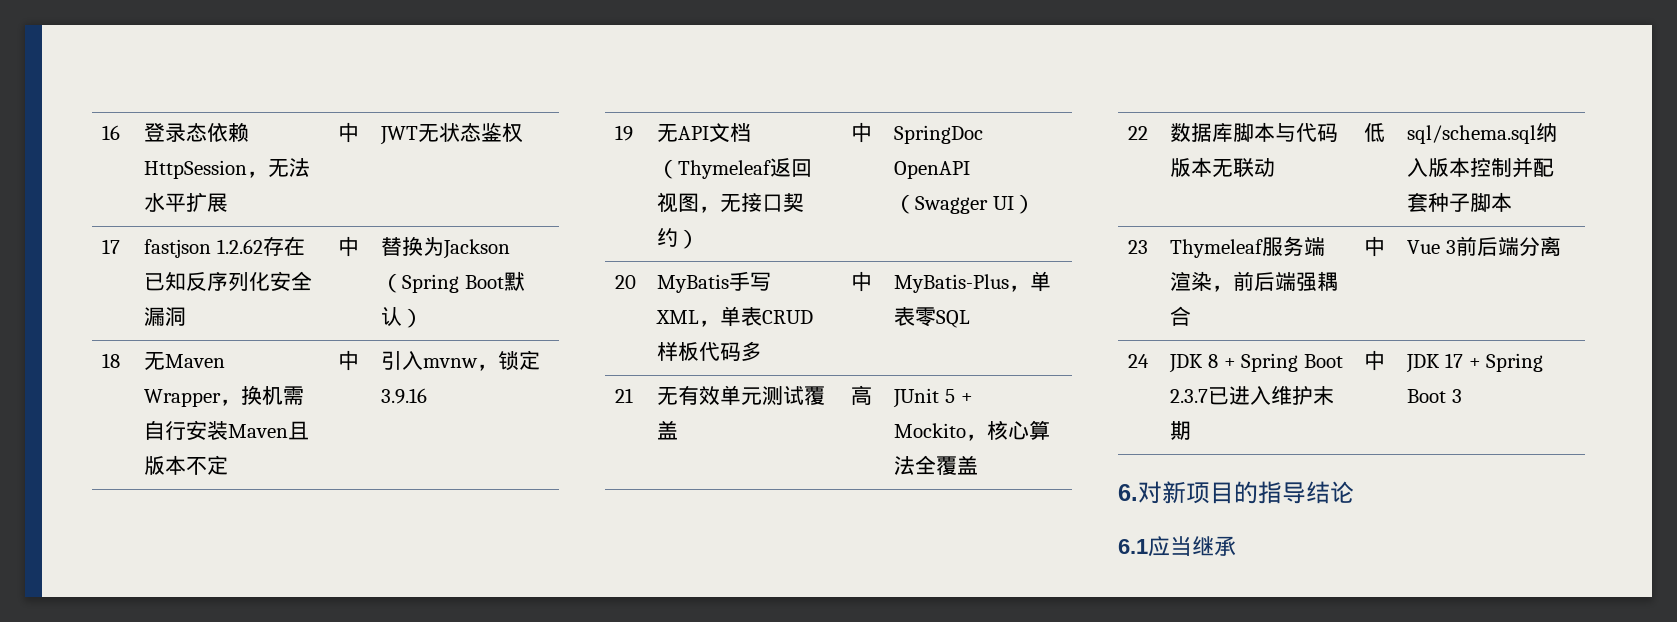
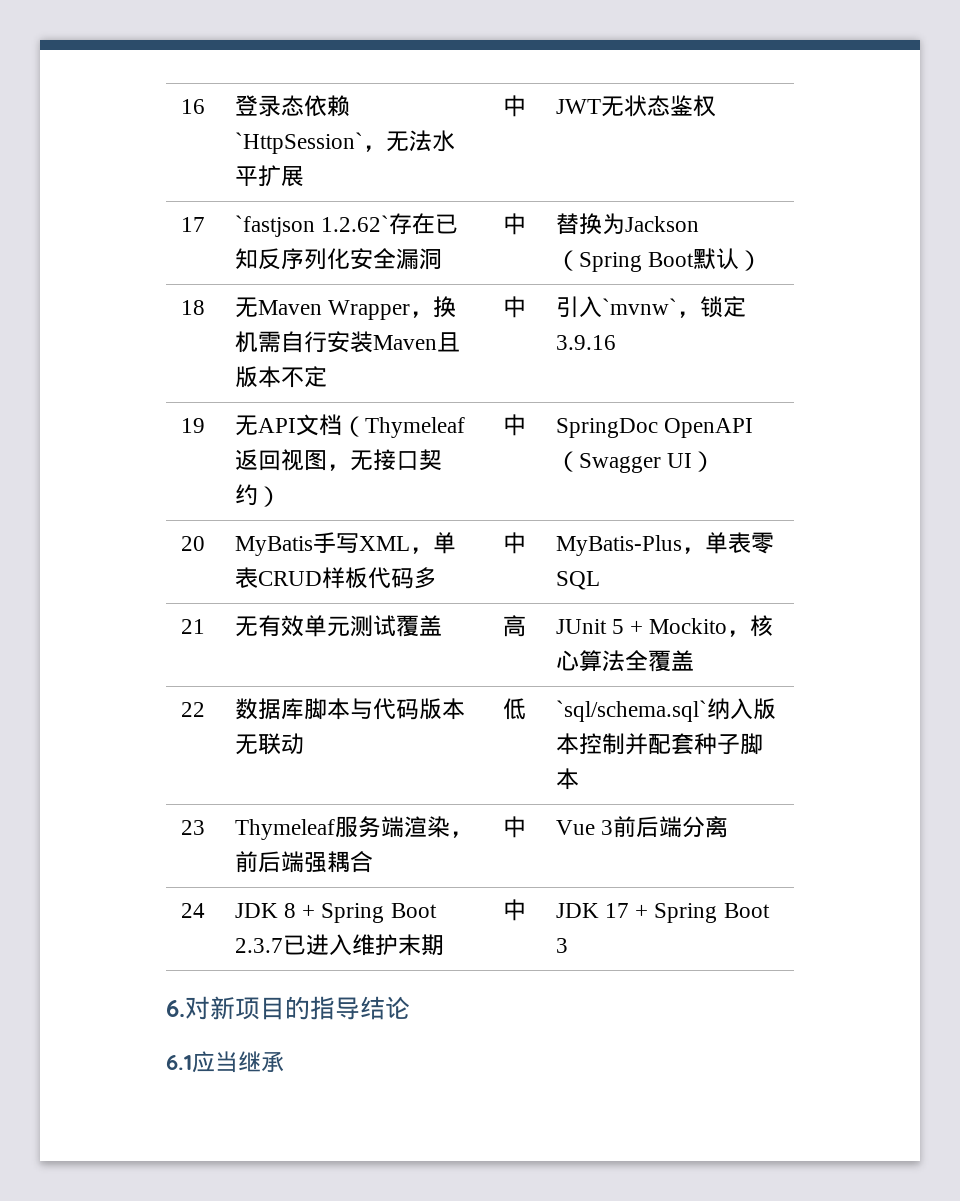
- 16 | 登录态依赖HttpSession，无法水平扩展 | 中 | JWT无状态鉴权
+ 16 | 登录态依赖`HttpSession`，无法水平扩展 | 中 | JWT无状态鉴权
- 17 | fastjson 1.2.62存在已知反序列化安全漏洞 | 中 | 替换为Jackson（Spring Boot默认）
+ 17 | `fastjson 1.2.62`存在已知反序列化安全漏洞 | 中 | 替换为Jackson（Spring Boot默认）
- 18 | 无Maven Wrapper，换机需自行安装Maven且版本不定 | 中 | 引入mvnw，锁定3.9.16
+ 18 | 无Maven Wrapper，换机需自行安装Maven且版本不定 | 中 | 引入`mvnw`，锁定3.9.16
- 22 | 数据库脚本与代码版本无联动 | 低 | sql/schema.sql纳入版本控制并配套种子脚本
+ 22 | 数据库脚本与代码版本无联动 | 低 | `sql/schema.sql`纳入版本控制并配套种子脚本

